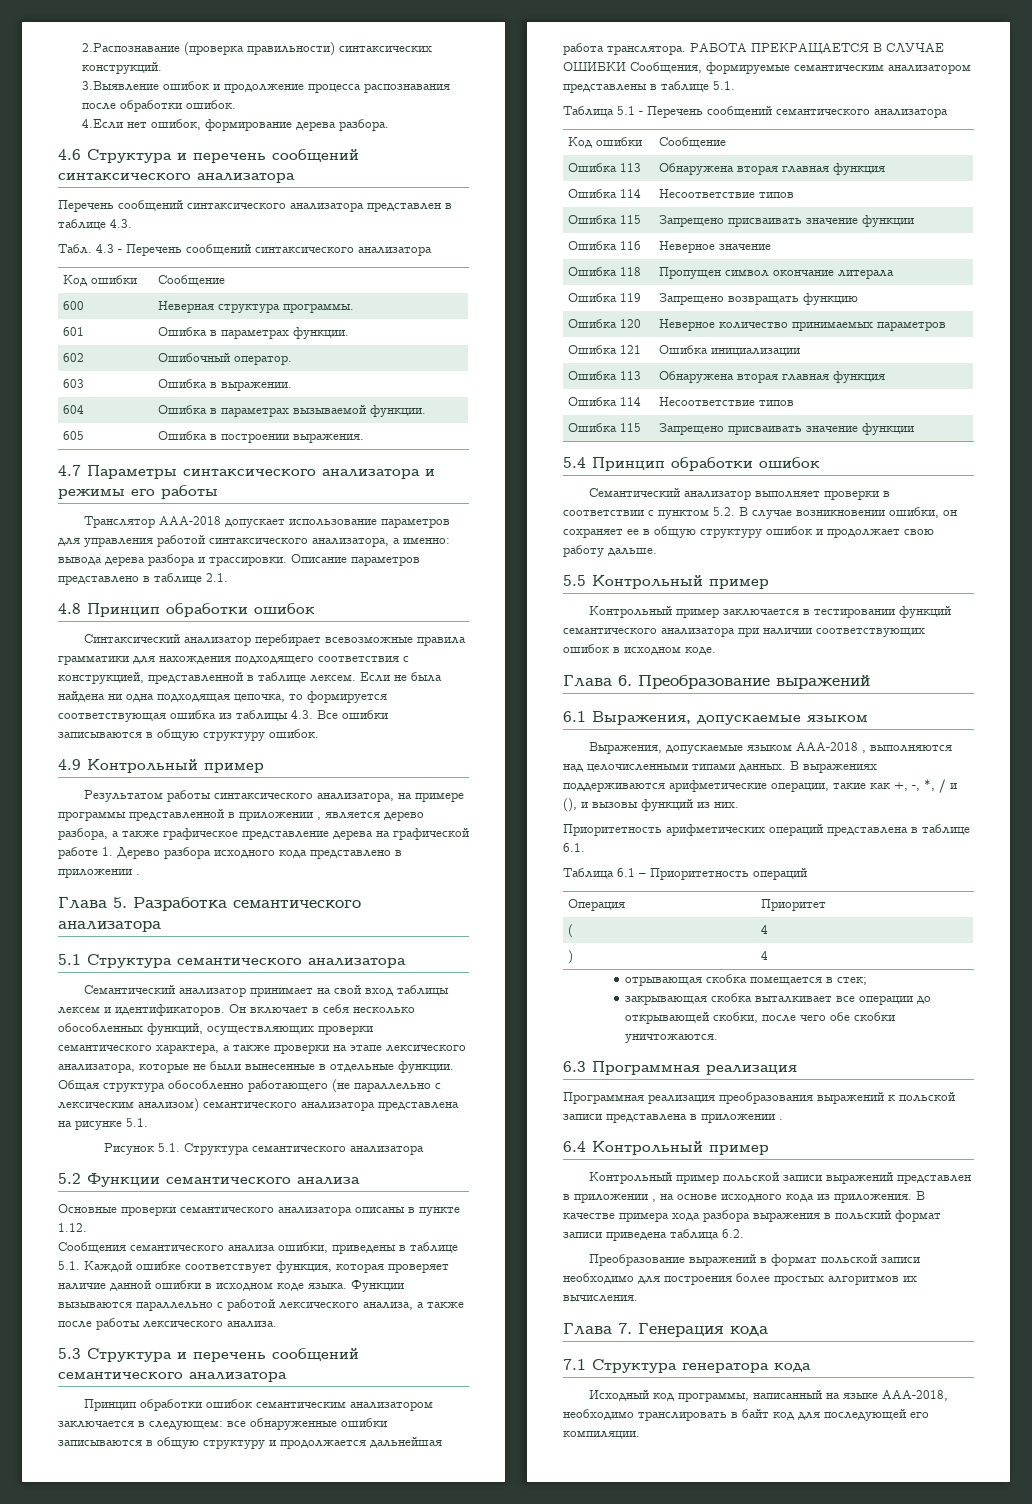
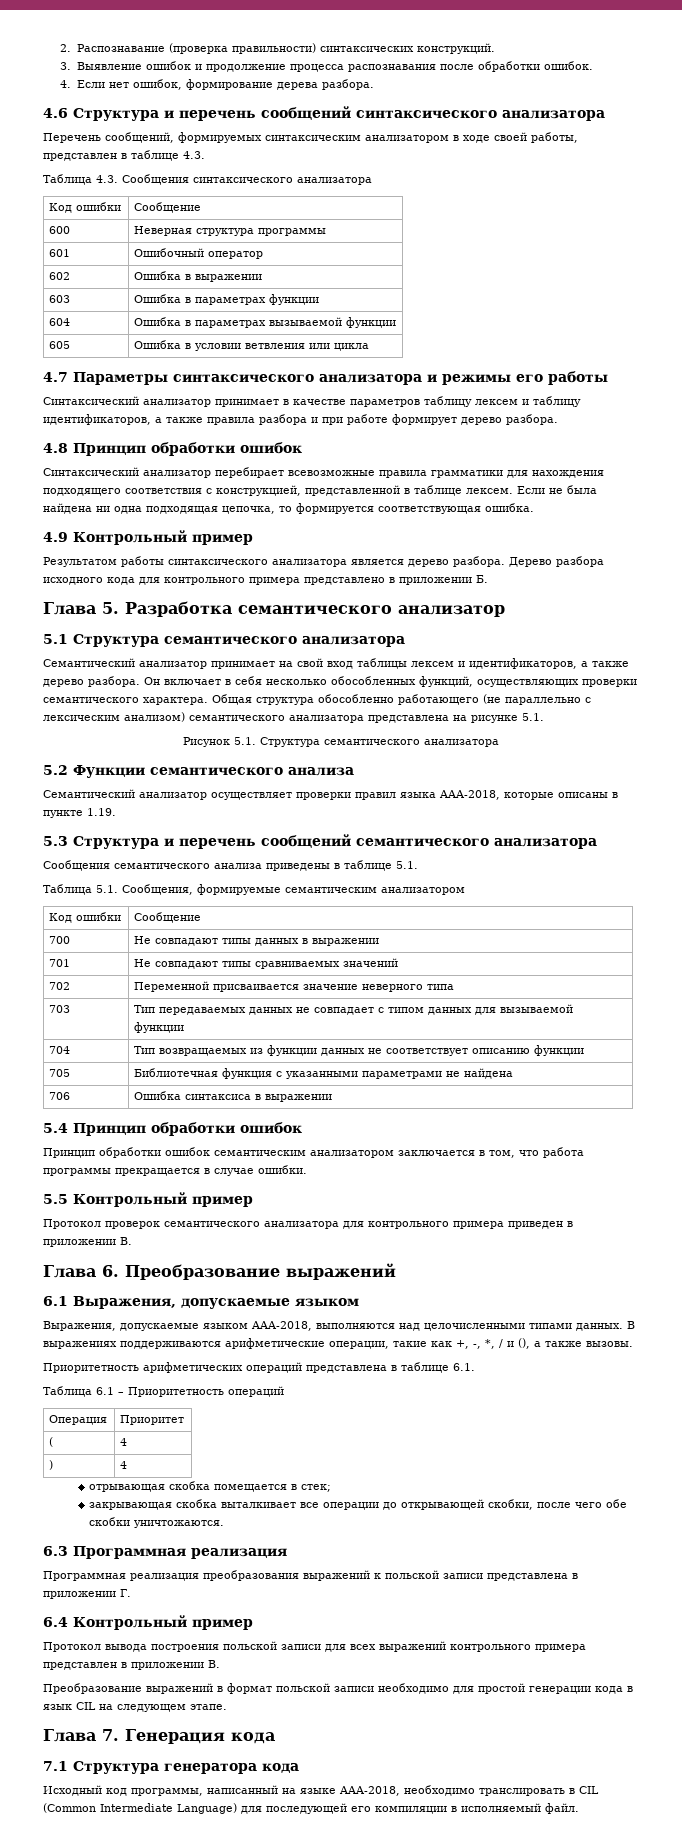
- 2.Распознавание (проверка правильности) синтаксических конструкций.
+ 2. Распознавание (проверка правильности) синтаксических конструкций.
- 3.Выявление ошибок и продолжение процесса распознавания после обработки ошибок.
+ 3. Выявление ошибок и продолжение процесса распознавания после обработки ошибок.
- 4.Если нет ошибок, формирование дерева разбора.
+ 4. Если нет ошибок, формирование дерева разбора.
- Перечень сообщений синтаксического анализатора представлен в таблице 4.3.
+ Перечень сообщений, формируемых синтаксическим анализатором в ходе своей работы, представлен в таблице 4.3.
- Табл. 4.3 - Перечень сообщений синтаксического анализатора
+ Таблица 4.3. Сообщения синтаксического анализатора
- 600 | Неверная структура программы.
+ 600 | Неверная структура программы
- 601 | Ошибка в параметрах функции.
- 602 | Ошибочный оператор.
+ 601 | Ошибочный оператор
+ 602 | Ошибка в выражении
- 603 | Ошибка в выражении.
+ 603 | Ошибка в параметрах функции
- 604 | Ошибка в параметрах вызываемой функции.
+ 604 | Ошибка в параметрах вызываемой функции
- 605 | Ошибка в построении выражения.
+ 605 | Ошибка в условии ветвления или цикла
- Транслятор AAA-2018 допускает использование параметров для управления работой синтаксического анализатора, а именно: вывода дерева разбора и трассировки. Описание параметров представлено в таблице 2.1.
+ Синтаксический анализатор принимает в качестве параметров таблицу лексем и таблицу идентификаторов, а также правила разбора и при работе формирует дерево разбора.
- Если не была найдена ни одна подходящая цепочка, то формируется соответствующая ошибка из таблицы 4.3. Все ошибки записываются в общую структуру ошибок.
+ Если не была найдена ни одна подходящая цепочка, то формируется соответствующая ошибка.
- Результатом работы синтаксического анализатора, на примере программы представленной в приложении , является дерево разбора, а также графическое представление дерева на графической работе 1. Дерево разбора исходного кода представлено в приложении .
+ Результатом работы синтаксического анализатора является дерево разбора. Дерево разбора исходного кода для контрольного примера представлено в приложении Б.
- Глава 5. Разработка семантического анализатора
+ Глава 5. Разработка семантического анализатор
- Семантический анализатор принимает на свой вход таблицы лексем и идентификаторов.
+ Семантический анализатор принимает на свой вход таблицы лексем и идентификаторов, а также дерево разбора.
- Он включает в себя несколько обособленных функций, осуществляющих проверки семантического характера, а также проверки на этапе лексического анализатора, которые не были вынесенные в отдельные функции.
+ Он включает в себя несколько обособленных функций, осуществляющих проверки семантического характера.
- Основные проверки семантического анализатора описаны в пункте 1.12.
- Сообщения семантического анализа ошибки, приведены в таблице 5.1. Каждой ошибке соответствует функция, которая проверяет наличие данной ошибки в исходном коде языка. Функции вызываются параллельно с работой лексического анализа, а также после работы лексического анализа.
+ Семантический анализатор осуществляет проверки правил языка AAA-2018, которые описаны в пункте 1.19.
+ Сообщения семантического анализа приведены в таблице 5.1.
+ Таблица 5.1. Сообщения, формируемые семантическим анализатором
+ Код ошибки | Сообщение
+ 700 | Не совпадают типы данных в выражении
+ 701 | Не совпадают типы сравниваемых значений
+ 702 | Переменной присваивается значение неверного типа
+ 703 | Тип передаваемых данных не совпадает с типом данных для вызываемой функции
+ 704 | Тип возвращаемых из функции данных не соответствует описанию функции
+ 705 | Библиотечная функция c указанными параметрами не найдена
+ 706 | Ошибка синтаксиса в выражении
+ 5.4 Принцип обработки ошибок
- Принцип обработки ошибок семантическим анализатором заключается в следующем: все обнаруженные ошибки записываются в общую структуру и продолжается дальнейшая работа транслятора. РАБОТА ПРЕКРАЩАЕТСЯ В СЛУЧАЕ ОШИБКИ Сообщения, формируемые семантическим анализатором представлены в таблице 5.1.
- Таблица 5.1 - Перечень сообщений семантического анализатора
- Код ошибки | Сообщение
- Ошибка 113 | Обнаружена вторая главная функция
- Ошибка 114 | Несоответствие типов
- Ошибка 115 | Запрещено присваивать значение функции
- Ошибка 116 | Неверное значение
- Ошибка 118 | Пропущен символ окончание литерала
- Ошибка 119 | Запрещено возвращать функцию
- Ошибка 120 | Неверное количество принимаемых параметров
- Ошибка 121 | Ошибка инициализации
- Ошибка 113 | Обнаружена вторая главная функция
- Ошибка 114 | Несоответствие типов
- Ошибка 115 | Запрещено присваивать значение функции
- 5.4 Принцип обработки ошибок
- Семантический анализатор выполняет проверки в соответствии с пунктом 5.2. В случае возникновении ошибки, он сохраняет ее в общую структуру ошибок и продолжает свою работу дальше.
+ Принцип обработки ошибок семантическим анализатором заключается в том, что работа программы прекращается в случае ошибки.
  5.5 Контрольный пример
- Контрольный пример заключается в тестировании функций семантического анализатора при наличии соответствующих ошибок в исходном коде.
+ Протокол проверок семантического анализатора для контрольного примера приведен в приложении В.
- Выражения, допускаемые языком AAA-2018 , выполняются над целочисленными типами данных.
+ Выражения, допускаемые языком AAA-2018, выполняются над целочисленными типами данных.
- В выражениях поддерживаются арифметические операции, такие как +, -, *, / и (), и вызовы функций из них.
+ В выражениях поддерживаются арифметические операции, такие как +, -, *, / и (), а также вызовы.
- Программная реализация преобразования выражений к польской записи представлена в приложении .
+ Программная реализация преобразования выражений к польской записи представлена в приложении Г.
- Контрольный пример польской записи выражений представлен в приложении , на основе исходного кода из приложения. В качестве примера хода разбора выражения в польский формат записи приведена таблица 6.2.
+ Протокол вывода построения польской записи для всех выражений контрольного примера представлен в приложении В.
- Преобразование выражений в формат польской записи необходимо для построения более простых алгоритмов их вычисления.
+ Преобразование выражений в формат польской записи необходимо для простой генерации кода в язык CIL на следующем этапе.
- Исходный код программы, написанный на языке AAA-2018, необходимо транслировать в байт код для последующей его компиляции.
+ Исходный код программы, написанный на языке AAA-2018, необходимо транслировать в CIL (Common Intermediate Language) для последующей его компиляции в исполняемый файл.

